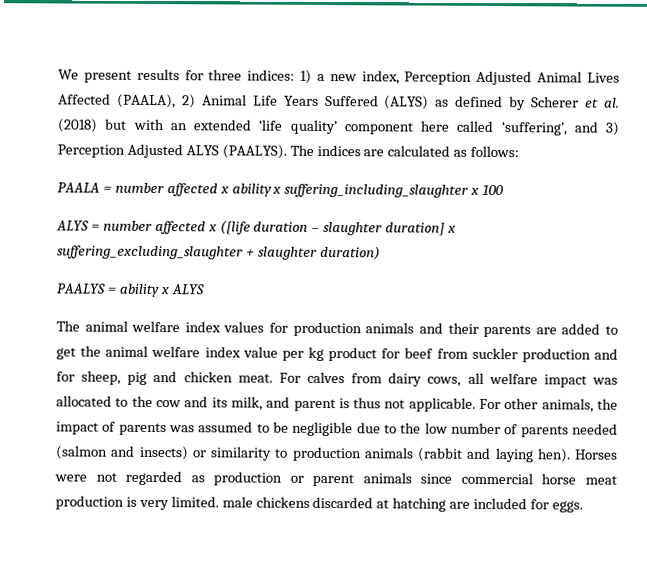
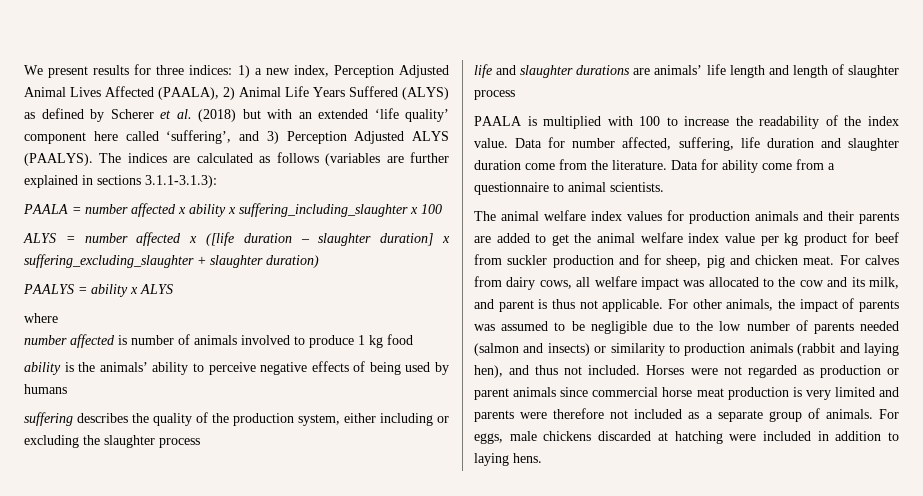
- The indices are calculated as follows:
+ The indices are calculated as follows (variables are further explained in sections 3.1.1-3.1.3):
+ where
+ number affected is number of animals involved to produce 1 kg food
+ ability is the animals’ ability to perceive negative effects of being used by humans
+ suffering describes the quality of the production system, either including or excluding the slaughter process
+ life and slaughter durations are animals’ life length and length of slaughter process
+ PAALA is multiplied with 100 to increase the readability of the index value. Data for number affected, suffering, life duration and slaughter duration come from the literature. Data for ability come from a questionnaire to animal scientists.
- For other animals, the impact of parents was assumed to be negligible due to the low number of parents needed (salmon and insects) or similarity to production animals (rabbit and laying hen).
+ For other animals, the impact of parents was assumed to be negligible due to the low number of parents needed (salmon and insects) or similarity to production animals (rabbit and laying hen), and thus not included.
- Horses were not regarded as production or parent animals since commercial horse meat production is very limited. male chickens discarded at hatching are included for eggs.
+ Horses were not regarded as production or parent animals since commercial horse meat production is very limited and parents were therefore not included as a separate group of animals. For eggs, male chickens discarded at hatching were included in addition to laying hens.

